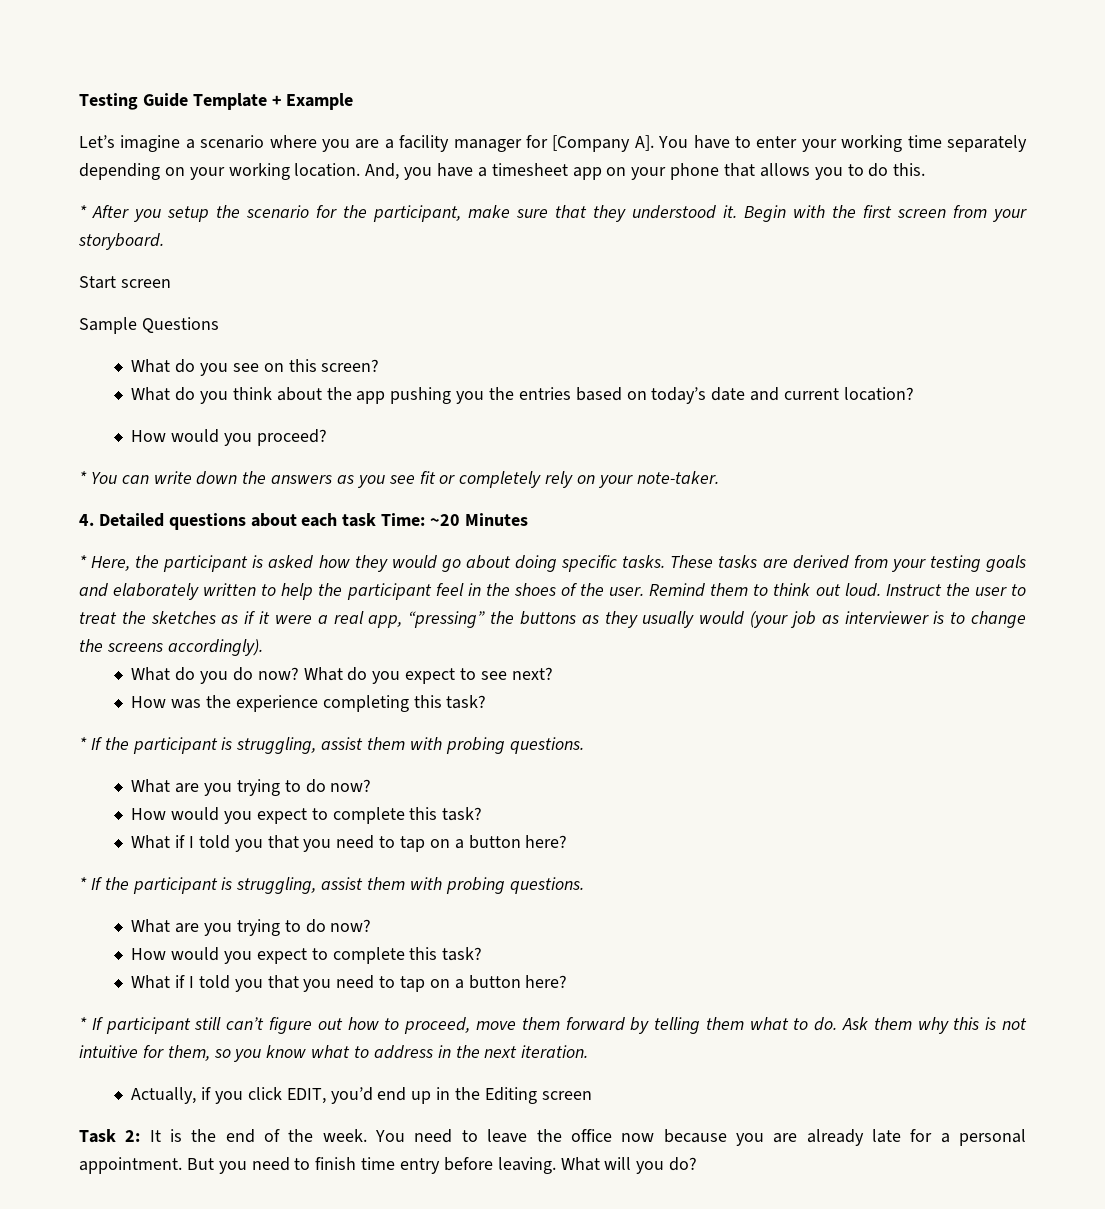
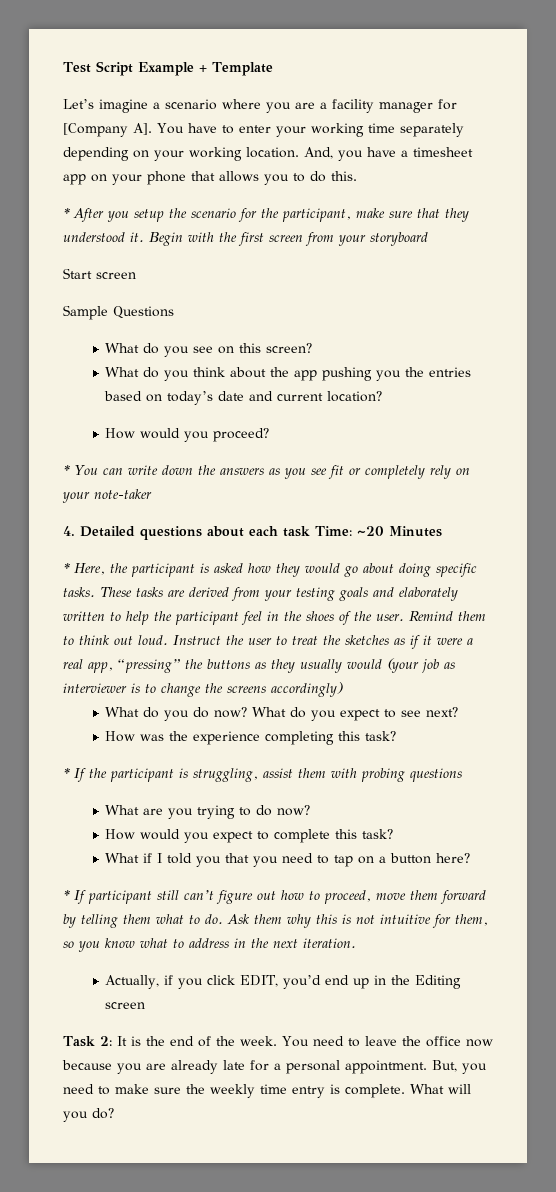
- Testing Guide Template + Example
+ Test Script Example + Template
- Begin with the first screen from your storyboard.
+ Begin with the first screen from your storyboard
- * You can write down the answers as you see fit or completely rely on your note-taker.
+ * You can write down the answers as you see fit or completely rely on your note-taker
- Instruct the user to treat the sketches as if it were a real app, “pressing” the buttons as they usually would (your job as interviewer is to change the screens accordingly).
+ Instruct the user to treat the sketches as if it were a real app, “pressing” the buttons as they usually would (your job as interviewer is to change the screens accordingly)
  How was the experience completing this task?
- * If the participant is struggling, assist them with probing questions.
- What are you trying to do now?
- How would you expect to complete this task?
- What if I told you that you need to tap on a button here?
- * If the participant is struggling, assist them with probing questions.
+ * If the participant is struggling, assist them with probing questions
- But you need to finish time entry before leaving.
+ But, you need to make sure the weekly time entry is complete.

